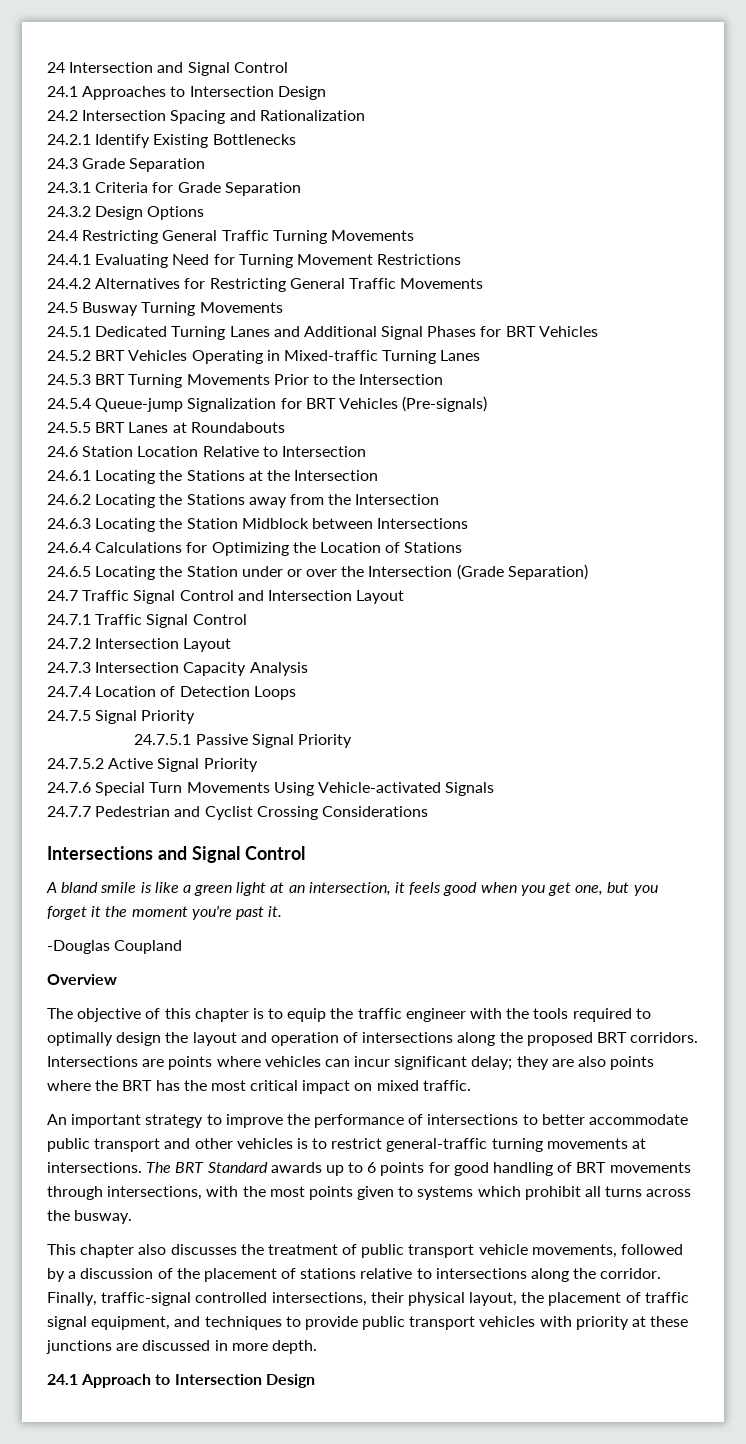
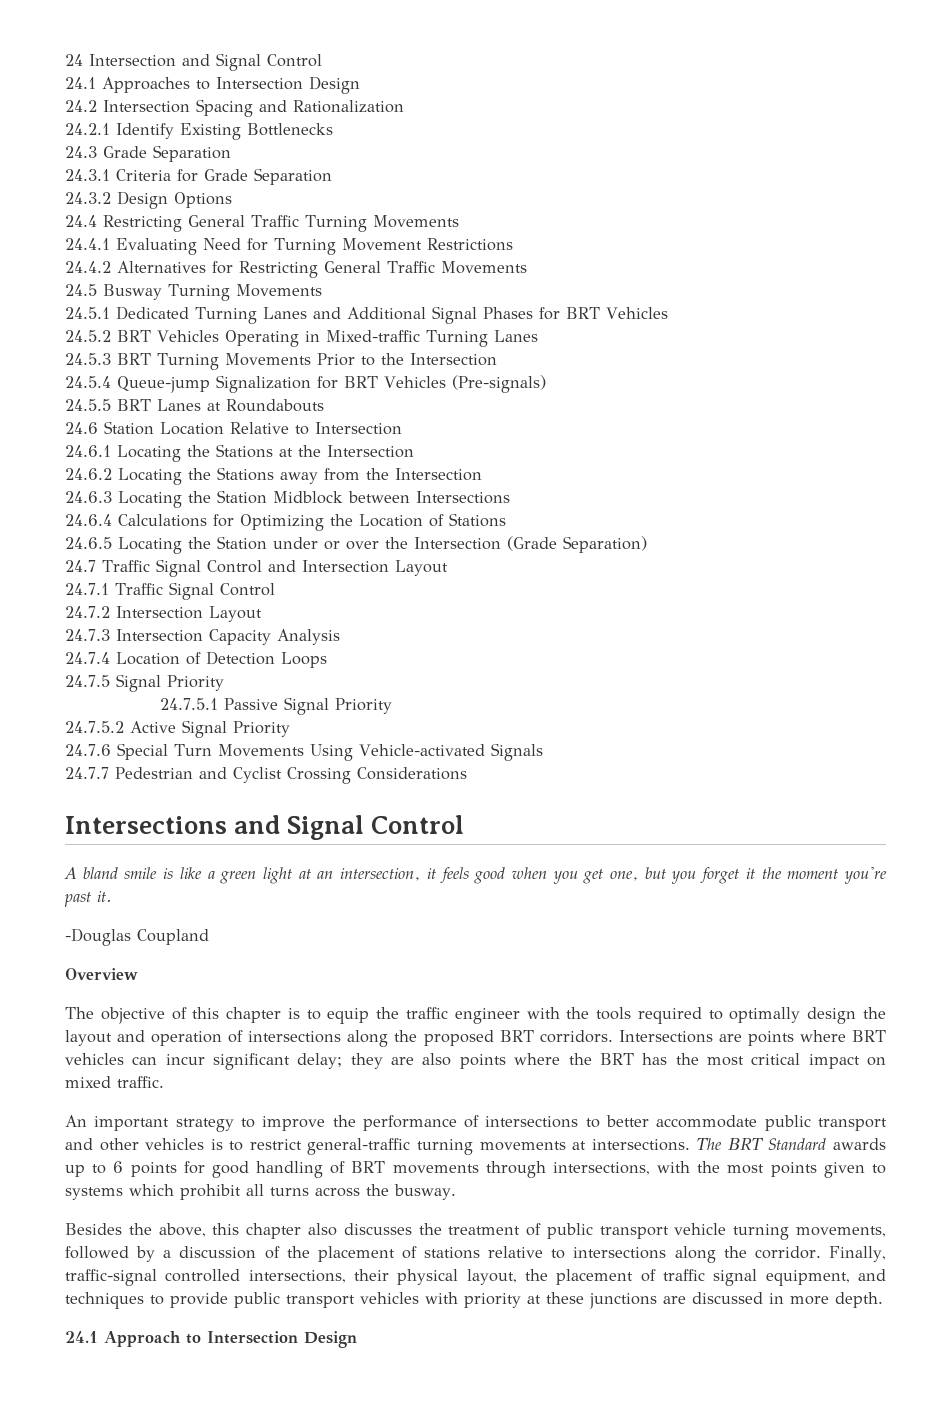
- Intersections are points where vehicles can incur significant delay; they are also points where the BRT has the most critical impact on mixed traffic.
+ Intersections are points where BRT vehicles can incur significant delay; they are also points where the BRT has the most critical impact on mixed traffic.
- This chapter also discusses the treatment of public transport vehicle movements, followed by a discussion of the placement of stations relative to intersections along the corridor.
+ Besides the above, this chapter also discusses the treatment of public transport vehicle turning movements, followed by a discussion of the placement of stations relative to intersections along the corridor.

